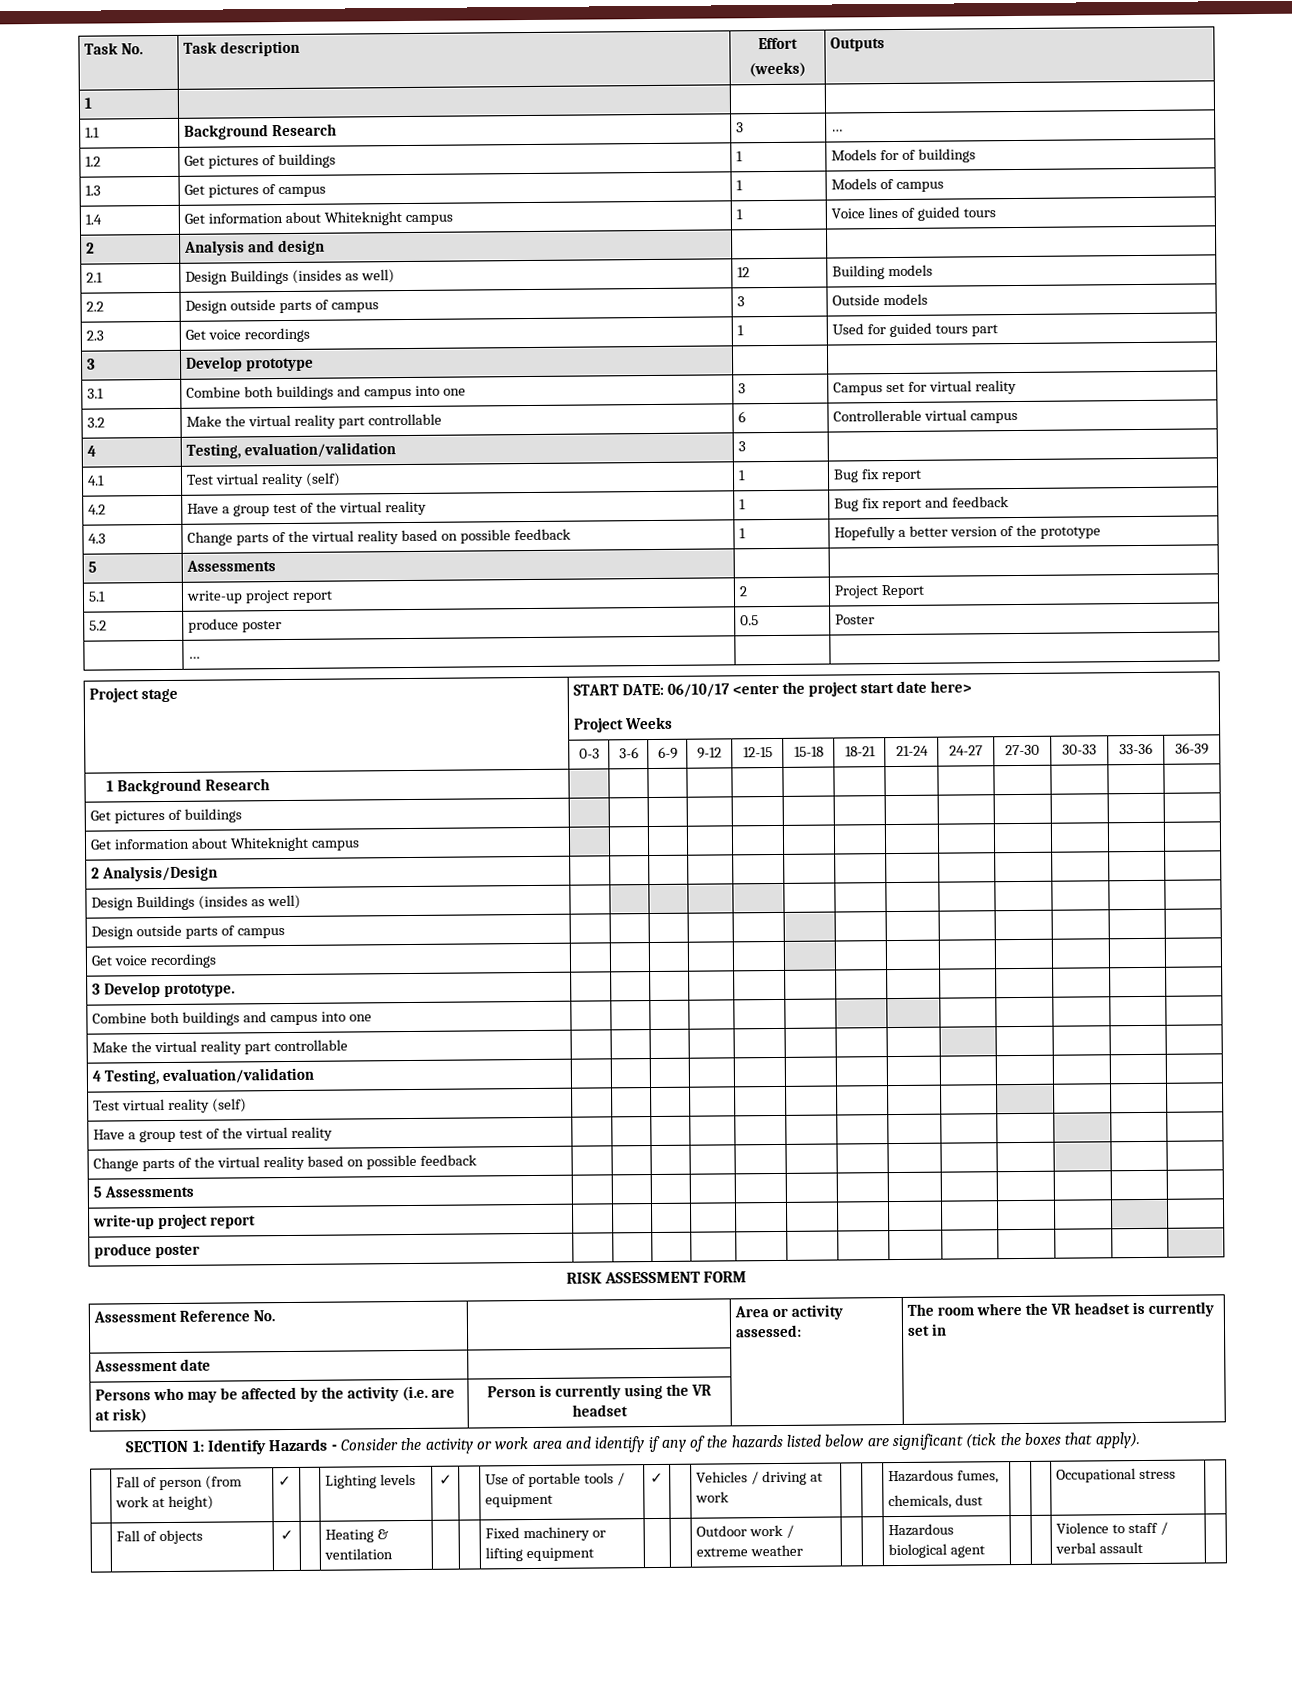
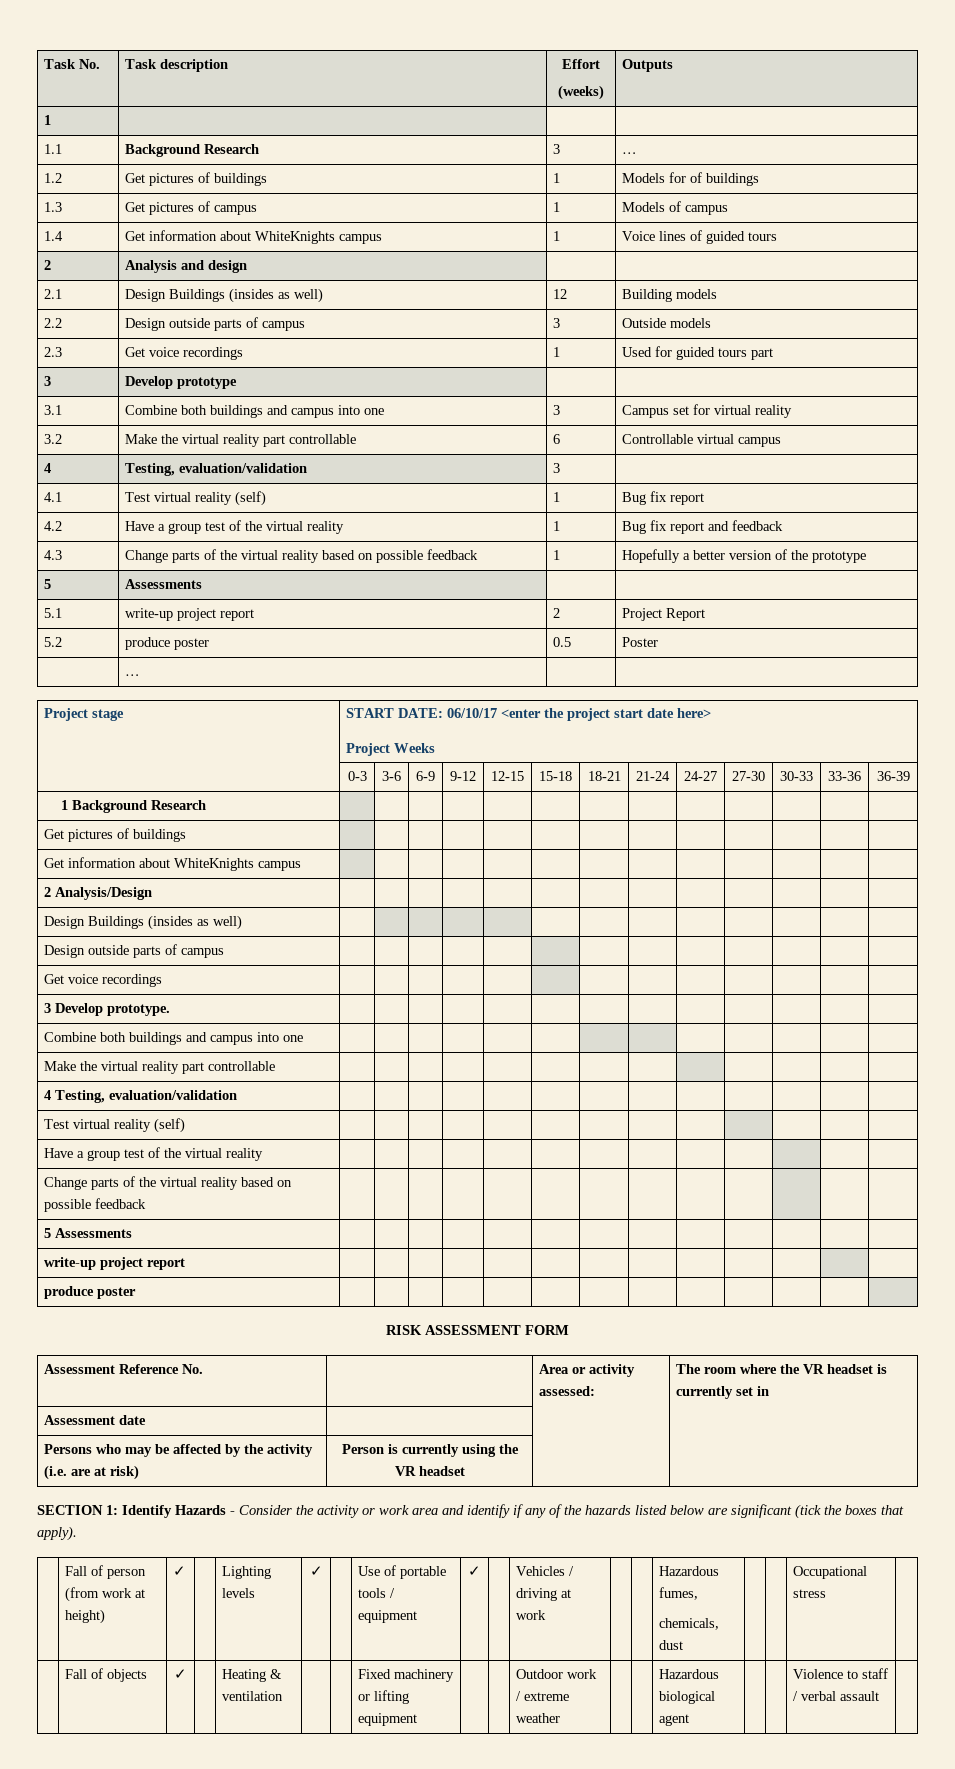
- 1.4 | Get information about Whiteknight campus | 1 | Voice lines of guided tours
+ 1.4 | Get information about WhiteKnights campus | 1 | Voice lines of guided tours
- 3.2 | Make the virtual reality part controllable | 6 | Controllerable virtual campus
+ 3.2 | Make the virtual reality part controllable | 6 | Controllable virtual campus
- Get information about Whiteknight campus | | | | | | | | | | | | |
+ Get information about WhiteKnights campus | | | | | | | | | | | | |

